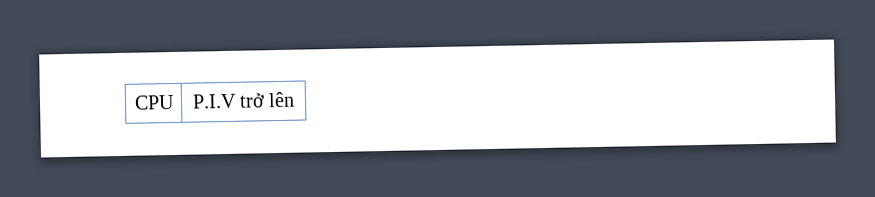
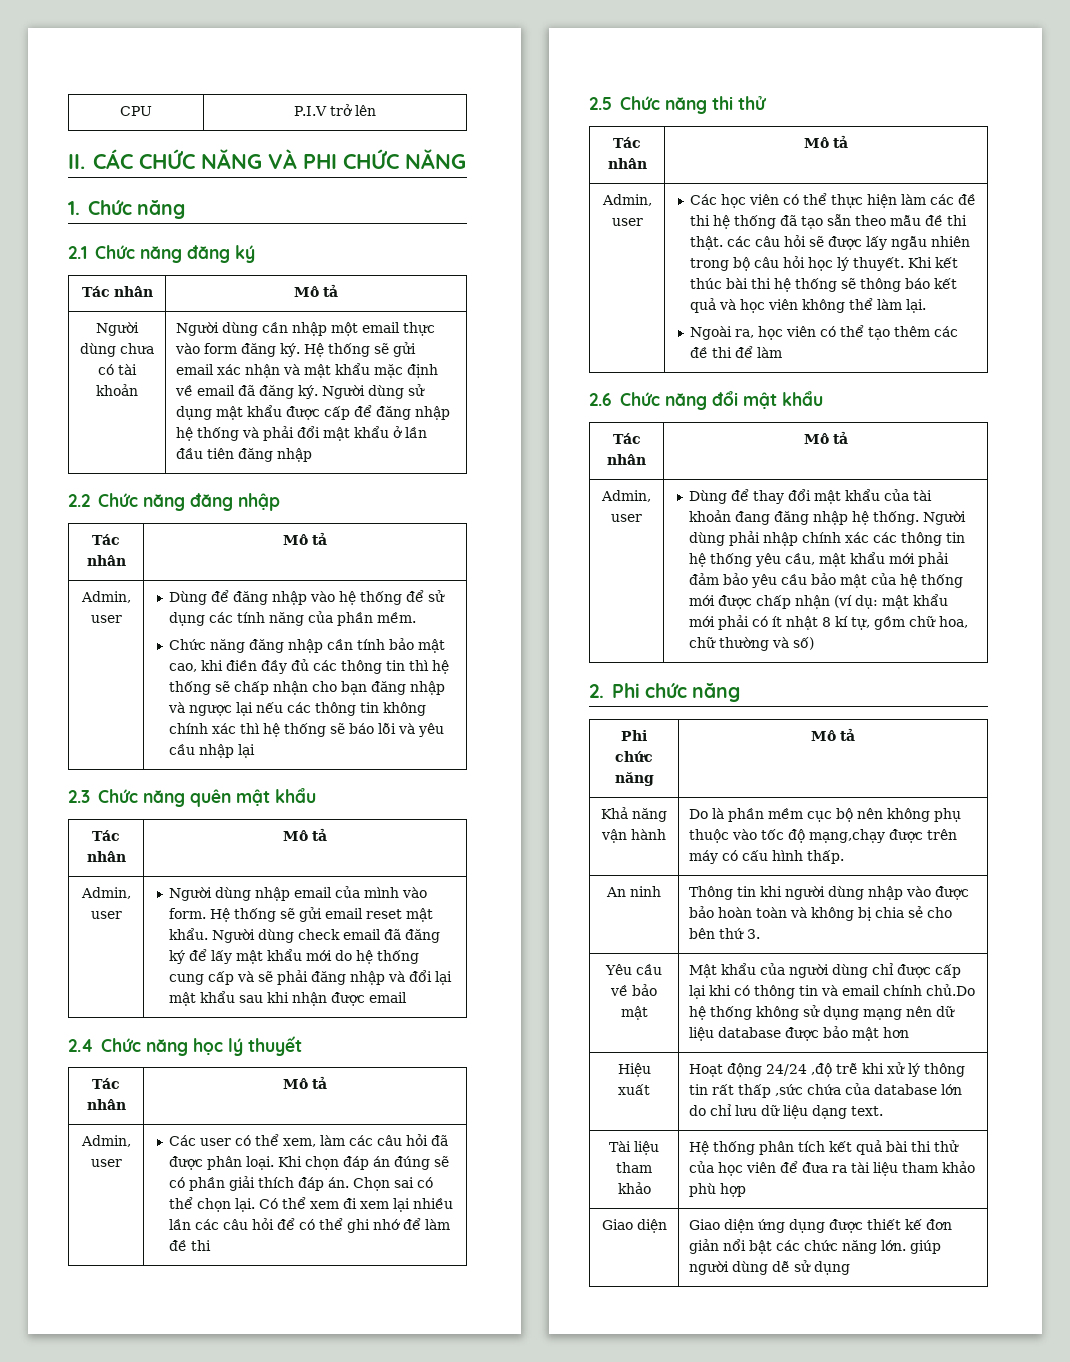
+ II. CÁC CHỨC NĂNG VÀ PHI CHỨC NĂNG
+ 1. Chức năng
+ 2.1 Chức năng đăng ký
+ Tác nhân | Mô tả
+ Người dùng chưa có tài khoản | Người dùng cần nhập một email thực vào form đăng ký. Hệ thống sẽ gửi email xác nhận và mật khẩu mặc định về email đã đăng ký. Người dùng sử dụng mật khẩu được cấp để đăng nhập hệ thống và phải đổi mật khẩu ở lần đầu tiên đăng nhập
+ 2.2 Chức năng đăng nhập
+ Tác nhân | Mô tả
+ Admin, user | Dùng để đăng nhập vào hệ thống để sử dụng các tính năng của phần mềm.
+ Chức năng đăng nhập cần tính bảo mật cao, khi điền đầy đủ các thông tin thì hệ thống sẽ chấp nhận cho bạn đăng nhập và ngược lại nếu các thông tin không chính xác thì hệ thống sẽ báo lỗi và yêu cầu nhập lại
+ 2.3 Chức năng quên mật khẩu
+ Tác nhân | Mô tả
+ Admin, user | Người dùng nhập email của mình vào form. Hệ thống sẽ gửi email reset mật khẩu. Người dùng check email đã đăng ký để lấy mật khẩu mới do hệ thống cung cấp và sẽ phải đăng nhập và đổi lại mật khẩu sau khi nhận được email
+ 2.4 Chức năng học lý thuyết
+ Tác nhân | Mô tả
+ Admin, user | Các user có thể xem, làm các câu hỏi đã được phân loại. Khi chọn đáp án đúng sẽ có phần giải thích đáp án. Chọn sai có thể chọn lại. Có thể xem đi xem lại nhiều lần các câu hỏi để có thể ghi nhớ để làm đề thi
+ 2.5 Chức năng thi thử
+ Tác nhân | Mô tả
+ Admin, user | Các học viên có thể thực hiện làm các đề thi hệ thống đã tạo sẵn theo mẫu đề thi thật. các câu hỏi sẽ được lấy ngẫu nhiên trong bộ câu hỏi học lý thuyết. Khi kết thúc bài thi hệ thống sẽ thông báo kết quả và học viên không thể làm lại.
+ Ngoài ra, học viên có thể tạo thêm các đề thi để làm
+ 2.6 Chức năng đổi mật khẩu
+ Tác nhân | Mô tả
+ Admin, user | Dùng để thay đổi mật khẩu của tài khoản đang đăng nhập hệ thống. Người dùng phải nhập chính xác các thông tin hệ thống yêu cầu, mật khẩu mới phải đảm bảo yêu cầu bảo mật của hệ thống mới được chấp nhận (ví dụ: mật khẩu mới phải có ít nhật 8 kí tự, gồm chữ hoa, chữ thường và số)
+ 2. Phi chức năng
+ Phi chức năng | Mô tả
+ Khả năng vận hành | Do là phần mềm cục bộ nên không phụ thuộc vào tốc độ mạng,chạy được trên máy có cấu hình thấp.
+ An ninh | Thông tin khi người dùng nhập vào được bảo hoàn toàn và không bị chia sẻ cho bên thứ 3.
+ Yêu cầu về bảo mật | Mật khẩu của người dùng chỉ được cấp lại khi có thông tin và email chính chủ.Do hệ thống không sử dụng mạng nên dữ liệu database được bảo mật hơn
+ Hiệu xuất | Hoạt động 24/24 ,độ trễ khi xử lý thông tin rất thấp ,sức chứa của database lớn do chỉ lưu dữ liệu dạng text.
+ Tài liệu tham khảo | Hệ thống phân tích kết quả bài thi thử của học viên để đưa ra tài liệu tham khảo phù hợp
+ Giao diện | Giao diện ứng dụng được thiết kế đơn giản nổi bật các chức năng lớn. giúp người dùng dễ sử dụng

